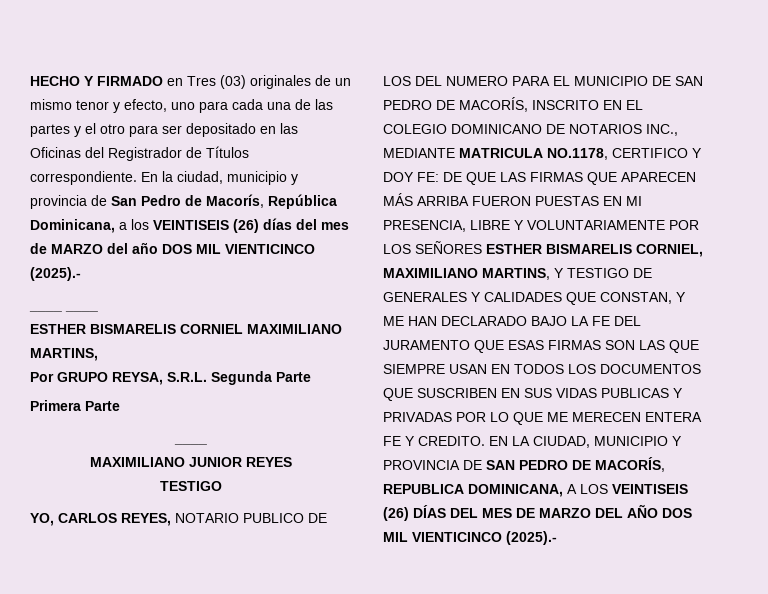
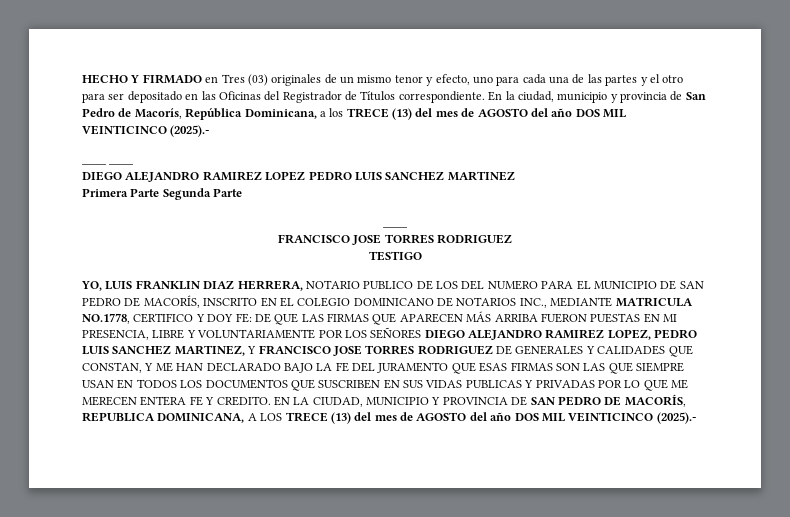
- En la ciudad, municipio y provincia de San Pedro de Macorís, República Dominicana, a los VEINTISEIS (26) días del mes de MARZO del año DOS MIL VIENTICINCO (2025).-
+ En la ciudad, municipio y provincia de San Pedro de Macorís, República Dominicana, a los TRECE (13) del mes de AGOSTO del año DOS MIL VEINTICINCO (2025).-
- ESTHER BISMARELIS CORNIEL MAXIMILIANO MARTINS,
- Por GRUPO REYSA, S.R.L. Segunda Parte
+ DIEGO ALEJANDRO RAMIREZ LOPEZ PEDRO LUIS SANCHEZ MARTINEZ
- Primera Parte
+ Primera Parte Segunda Parte
  ____
- MAXIMILIANO JUNIOR REYES
+ FRANCISCO JOSE TORRES RODRIGUEZ
  TESTIGO
- YO, CARLOS REYES, NOTARIO PUBLICO DE LOS DEL NUMERO PARA EL MUNICIPIO DE SAN PEDRO DE MACORÍS, INSCRITO EN EL COLEGIO DOMINICANO DE NOTARIOS INC., MEDIANTE MATRICULA NO.1178, CERTIFICO Y DOY FE:
+ YO, LUIS FRANKLIN DIAZ HERRERA, NOTARIO PUBLICO DE LOS DEL NUMERO PARA EL MUNICIPIO DE SAN PEDRO DE MACORÍS, INSCRITO EN EL COLEGIO DOMINICANO DE NOTARIOS INC., MEDIANTE MATRICULA NO.1778, CERTIFICO Y DOY FE:
- DE QUE LAS FIRMAS QUE APARECEN MÁS ARRIBA FUERON PUESTAS EN MI PRESENCIA, LIBRE Y VOLUNTARIAMENTE POR LOS SEÑORES ESTHER BISMARELIS CORNIEL, MAXIMILIANO MARTINS, Y TESTIGO DE GENERALES Y CALIDADES QUE CONSTAN, Y ME HAN DECLARADO BAJO LA FE DEL JURAMENTO QUE ESAS FIRMAS SON LAS QUE SIEMPRE USAN EN TODOS LOS DOCUMENTOS QUE SUSCRIBEN EN SUS VIDAS PUBLICAS Y PRIVADAS POR LO QUE ME MERECEN ENTERA FE Y CREDITO.
+ DE QUE LAS FIRMAS QUE APARECEN MÁS ARRIBA FUERON PUESTAS EN MI PRESENCIA, LIBRE Y VOLUNTARIAMENTE POR LOS SEÑORES DIEGO ALEJANDRO RAMIREZ LOPEZ, PEDRO LUIS SANCHEZ MARTINEZ, Y FRANCISCO JOSE TORRES RODRIGUEZ DE GENERALES Y CALIDADES QUE CONSTAN, Y ME HAN DECLARADO BAJO LA FE DEL JURAMENTO QUE ESAS FIRMAS SON LAS QUE SIEMPRE USAN EN TODOS LOS DOCUMENTOS QUE SUSCRIBEN EN SUS VIDAS PUBLICAS Y PRIVADAS POR LO QUE ME MERECEN ENTERA FE Y CREDITO.
- EN LA CIUDAD, MUNICIPIO Y PROVINCIA DE SAN PEDRO DE MACORÍS, REPUBLICA DOMINICANA, A LOS VEINTISEIS (26) DÍAS DEL MES DE MARZO DEL AÑO DOS MIL VIENTICINCO (2025).-
+ EN LA CIUDAD, MUNICIPIO Y PROVINCIA DE SAN PEDRO DE MACORÍS, REPUBLICA DOMINICANA, A LOS TRECE (13) del mes de AGOSTO del año DOS MIL VEINTICINCO (2025).-

